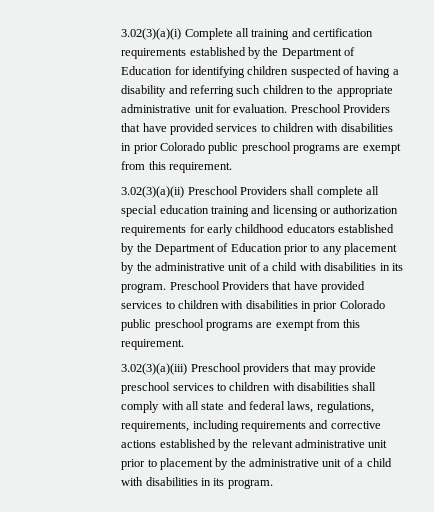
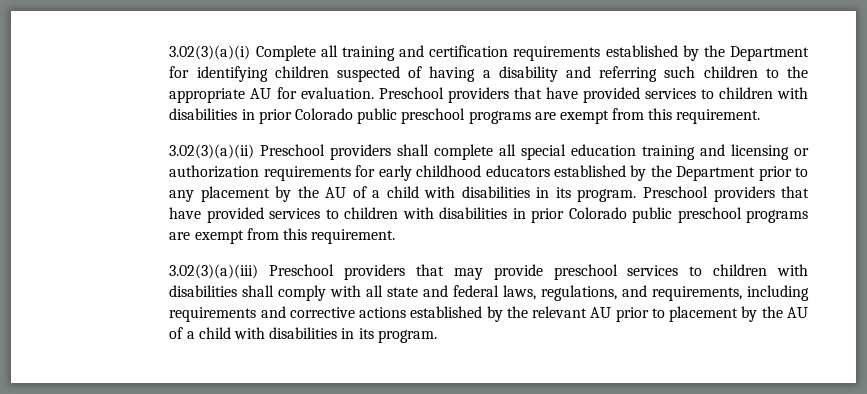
- 3.02(3)(a)(i) Complete all training and certification requirements established by the Department of Education for identifying children suspected of having a disability and referring such children to the appropriate administrative unit for evaluation. Preschool Providers that have provided services to children with disabilities in prior Colorado public preschool programs are exempt from this requirement.
+ 3.02(3)(a)(i) Complete all training and certification requirements established by the Department for identifying children suspected of having a disability and referring such children to the appropriate AU for evaluation. Preschool providers that have provided services to children with disabilities in prior Colorado public preschool programs are exempt from this requirement.
- 3.02(3)(a)(ii) Preschool Providers shall complete all special education training and licensing or authorization requirements for early childhood educators established by the Department of Education prior to any placement by the administrative unit of a child with disabilities in its program. Preschool Providers that have provided services to children with disabilities in prior Colorado public preschool programs are exempt from this requirement.
+ 3.02(3)(a)(ii) Preschool providers shall complete all special education training and licensing or authorization requirements for early childhood educators established by the Department prior to any placement by the AU of a child with disabilities in its program. Preschool providers that have provided services to children with disabilities in prior Colorado public preschool programs are exempt from this requirement.
- 3.02(3)(a)(iii) Preschool providers that may provide preschool services to children with disabilities shall comply with all state and federal laws, regulations, requirements, including requirements and corrective actions established by the relevant administrative unit prior to placement by the administrative unit of a child with disabilities in its program.
+ 3.02(3)(a)(iii) Preschool providers that may provide preschool services to children with disabilities shall comply with all state and federal laws, regulations, and requirements, including requirements and corrective actions established by the relevant AU prior to placement by the AU of a child with disabilities in its program.

